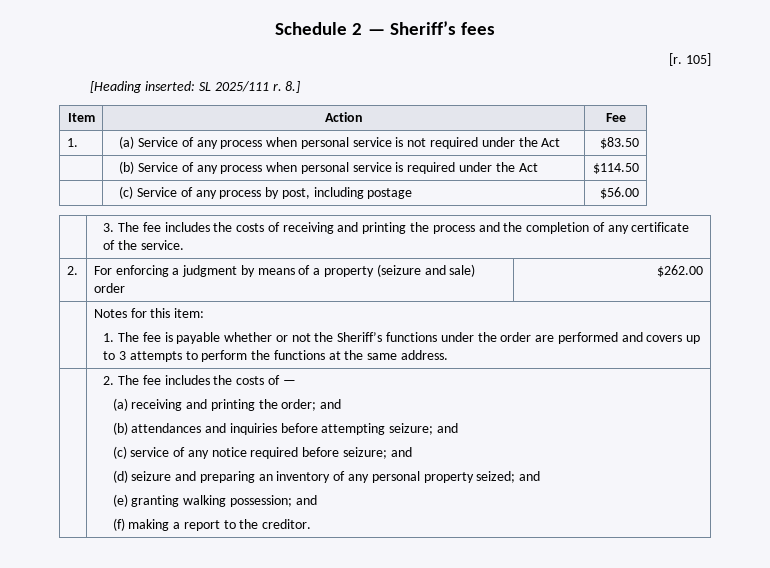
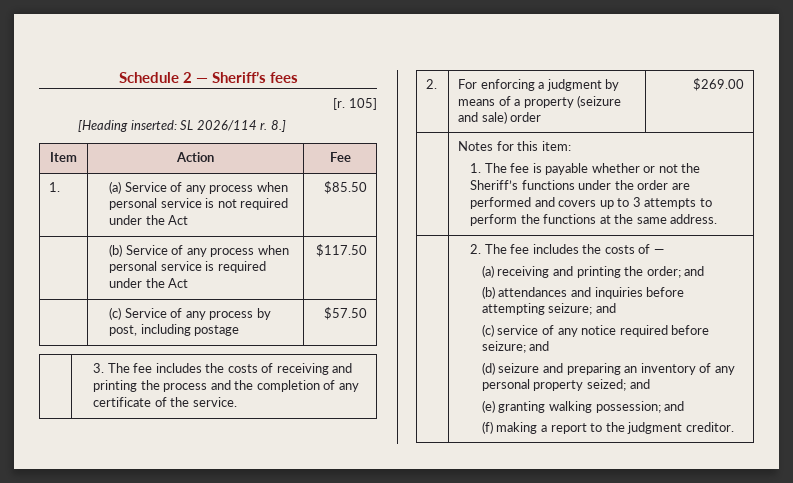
- [Heading inserted: SL 2025/111 r.
+ [Heading inserted: SL 2026/114 r.
- 1. | (a) Service of any process when personal service is not required under the Act | $83.50
+ 1. | (a) Service of any process when personal service is not required under the Act | $85.50
- | (b) Service of any process when personal service is required under the Act | $114.50
+ | (b) Service of any process when personal service is required under the Act | $117.50
- | (c) Service of any process by post, including postage | $56.00
+ | (c) Service of any process by post, including postage | $57.50
- 2. | For enforcing a judgment by means of a property (seizure and sale) order | $262.00
+ 2. | For enforcing a judgment by means of a property (seizure and sale) order | $269.00
- (f) making a report to the creditor.
+ (f) making a report to the judgment creditor.

